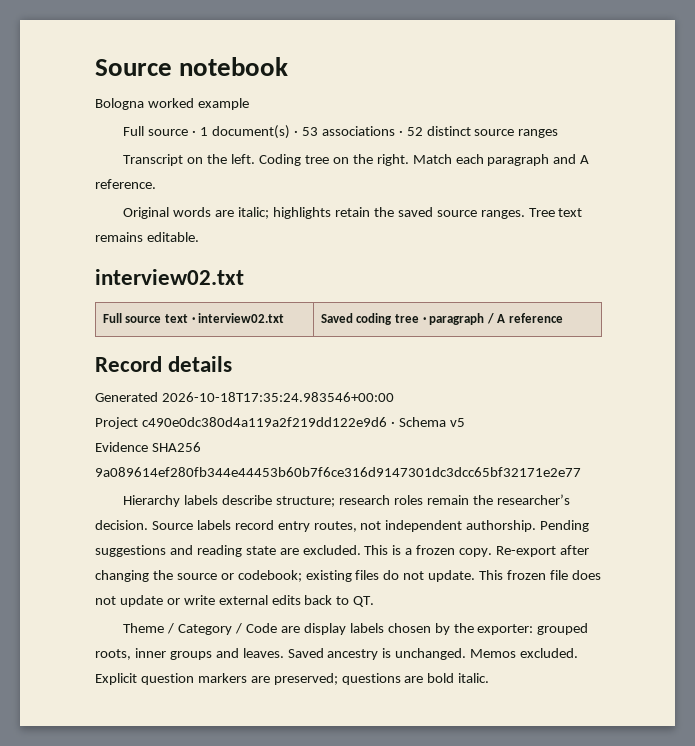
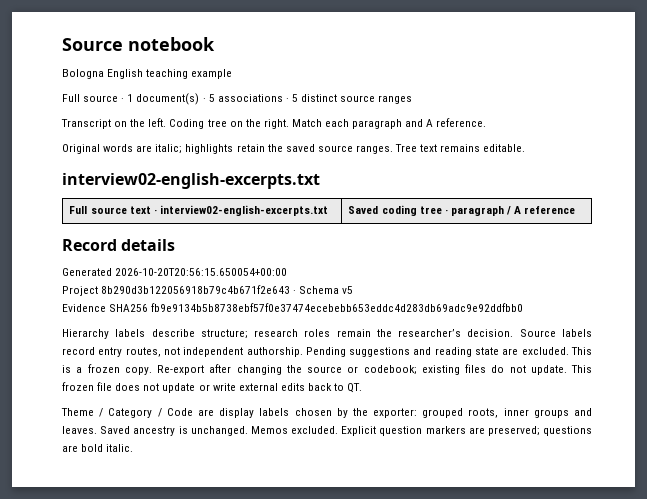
- Bologna worked example
+ Bologna English teaching example
- Full source · 1 document(s) · 53 associations · 52 distinct source ranges
+ Full source · 1 document(s) · 5 associations · 5 distinct source ranges
  Tree text remains editable.
- interview02.txt
+ interview02-english-excerpts.txt
- Full source text · interview02.txt | Saved coding tree · paragraph / A reference
+ Full source text · interview02-english-excerpts.txt | Saved coding tree · paragraph / A reference
- Generated 2026-10-18T17:35:24.983546+00:00
+ Generated 2026-10-20T20:56:15.650054+00:00
- Project c490e0dc380d4a119a2f219dd122e9d6 · Schema v5
+ Project 8b290d3b122056918b79c4b671f2e643 · Schema v5
- Evidence SHA256 9a089614ef280fb344e44453b60b7f6ce316d9147301dc3dcc65bf32171e2e77
+ Evidence SHA256 fb9e9134b5b8738ebf57f0e37474ecebebb653eddc4d283db69adc9e92ddfbb0

